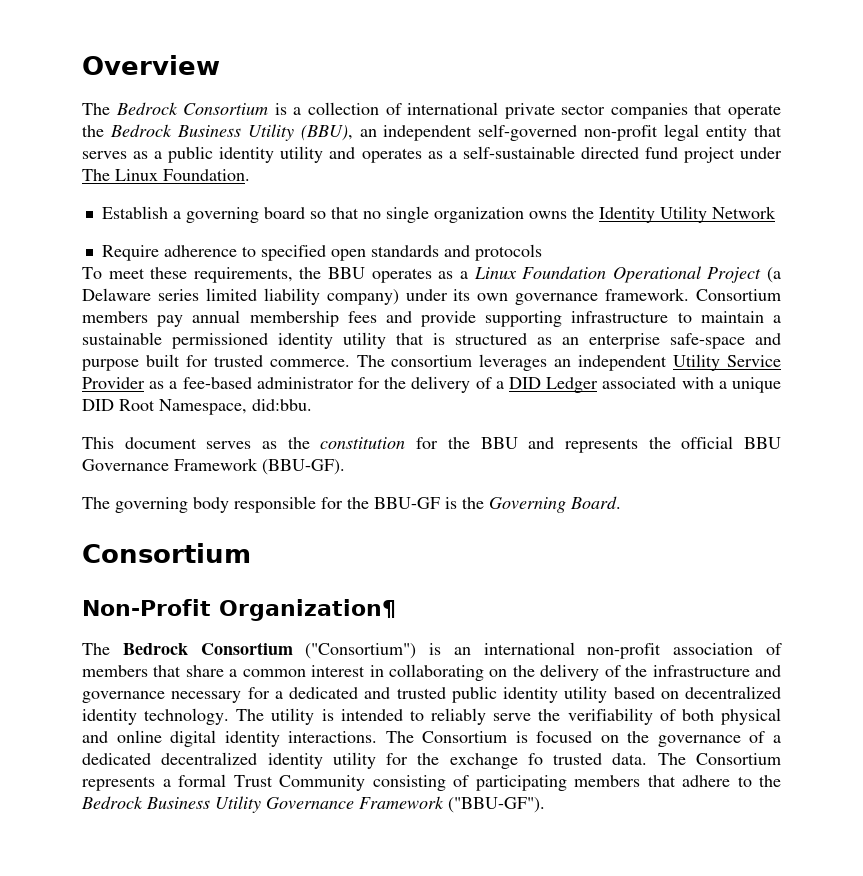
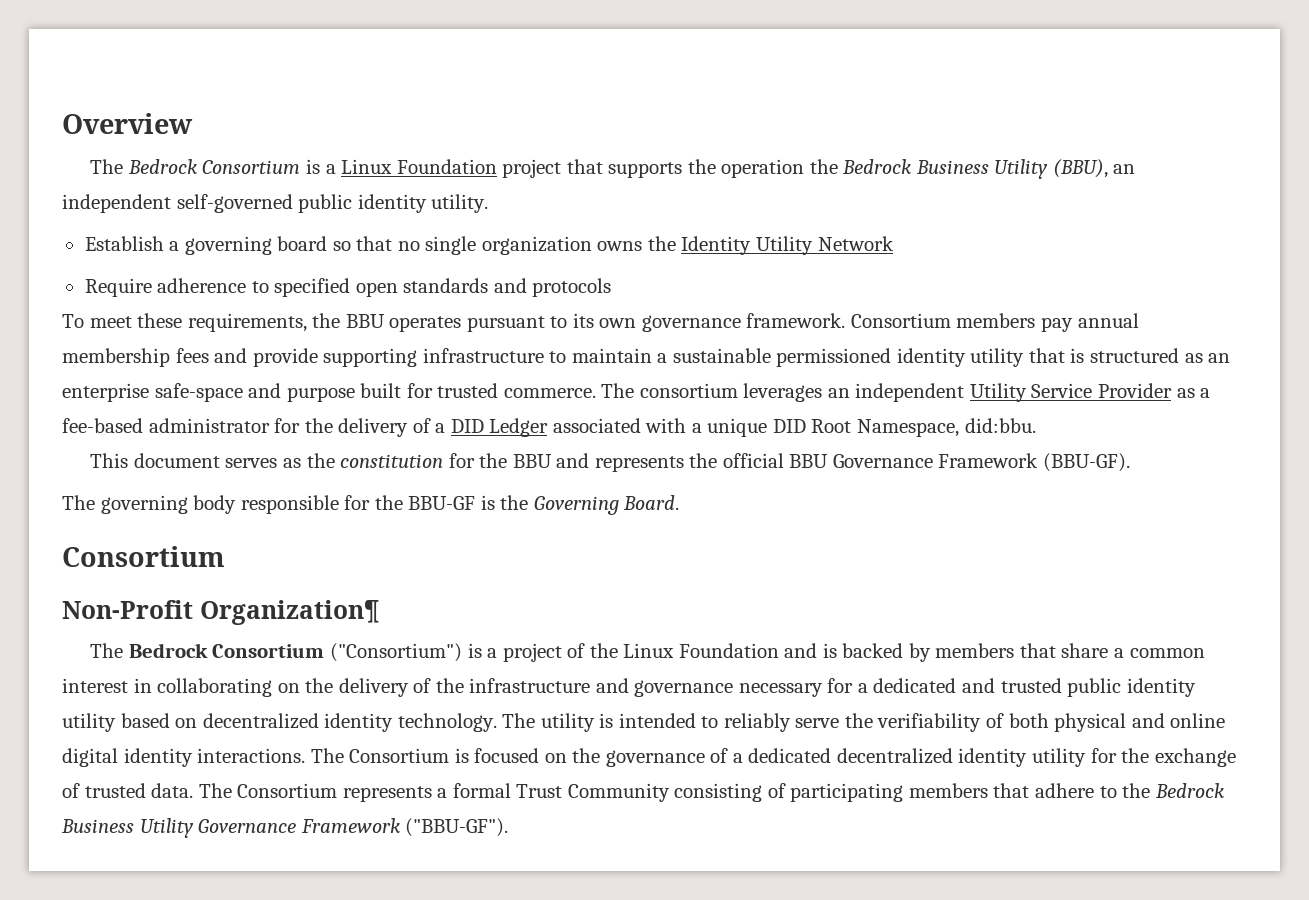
- The Bedrock Consortium is a collection of international private sector companies that operate the Bedrock Business Utility (BBU), an independent self-governed non-profit legal entity that serves as a public identity utility and operates as a self-sustainable directed fund project under The Linux Foundation.
+ The Bedrock Consortium is a Linux Foundation project that supports the operation the Bedrock Business Utility (BBU), an independent self-governed public identity utility.
- To meet these requirements, the BBU operates as a Linux Foundation Operational Project (a Delaware series limited liability company) under its own governance framework.
+ To meet these requirements, the BBU operates pursuant to its own governance framework.
- The Bedrock Consortium ("Consortium") is an international non-profit association of members that share a common interest in collaborating on the delivery of the infrastructure and governance necessary for a dedicated and trusted public identity utility based on decentralized identity technology.
+ The Bedrock Consortium ("Consortium") is a project of the Linux Foundation and is backed by members that share a common interest in collaborating on the delivery of the infrastructure and governance necessary for a dedicated and trusted public identity utility based on decentralized identity technology.
- The Consortium is focused on the governance of a dedicated decentralized identity utility for the exchange fo trusted data.
+ The Consortium is focused on the governance of a dedicated decentralized identity utility for the exchange of trusted data.

